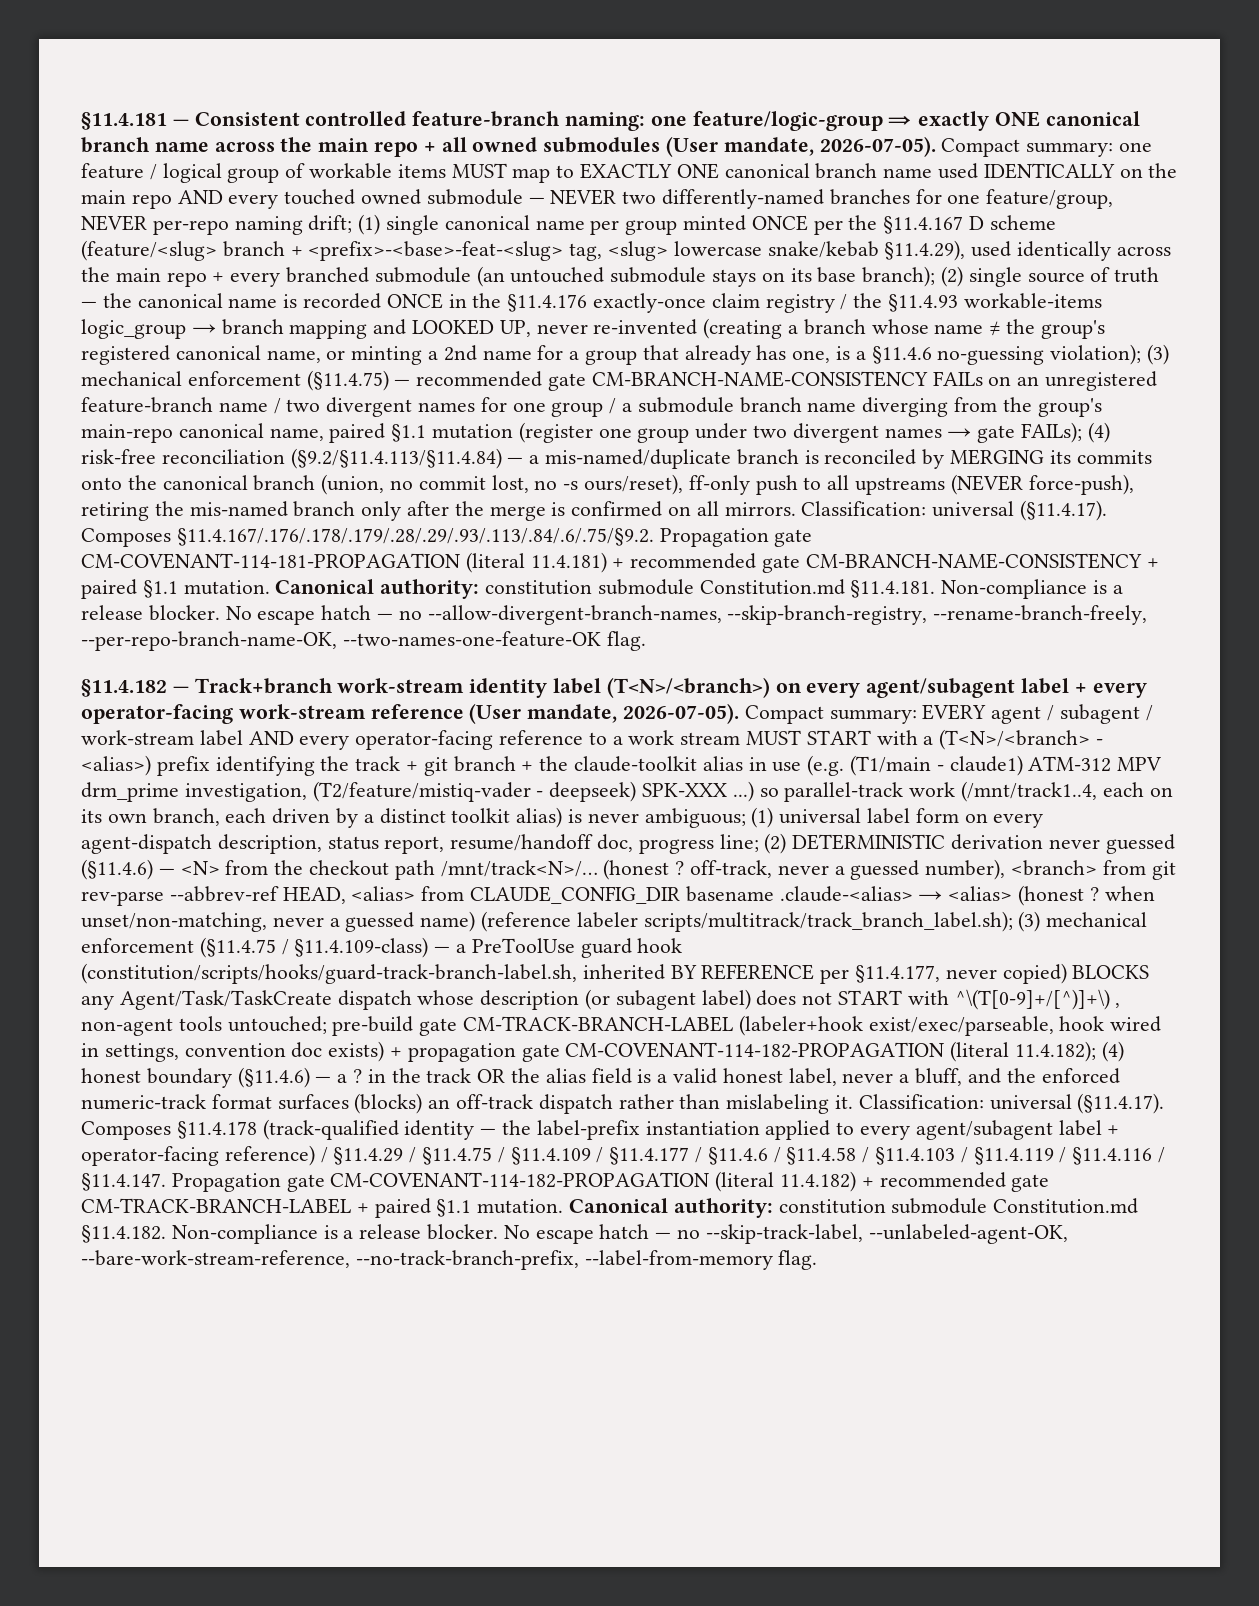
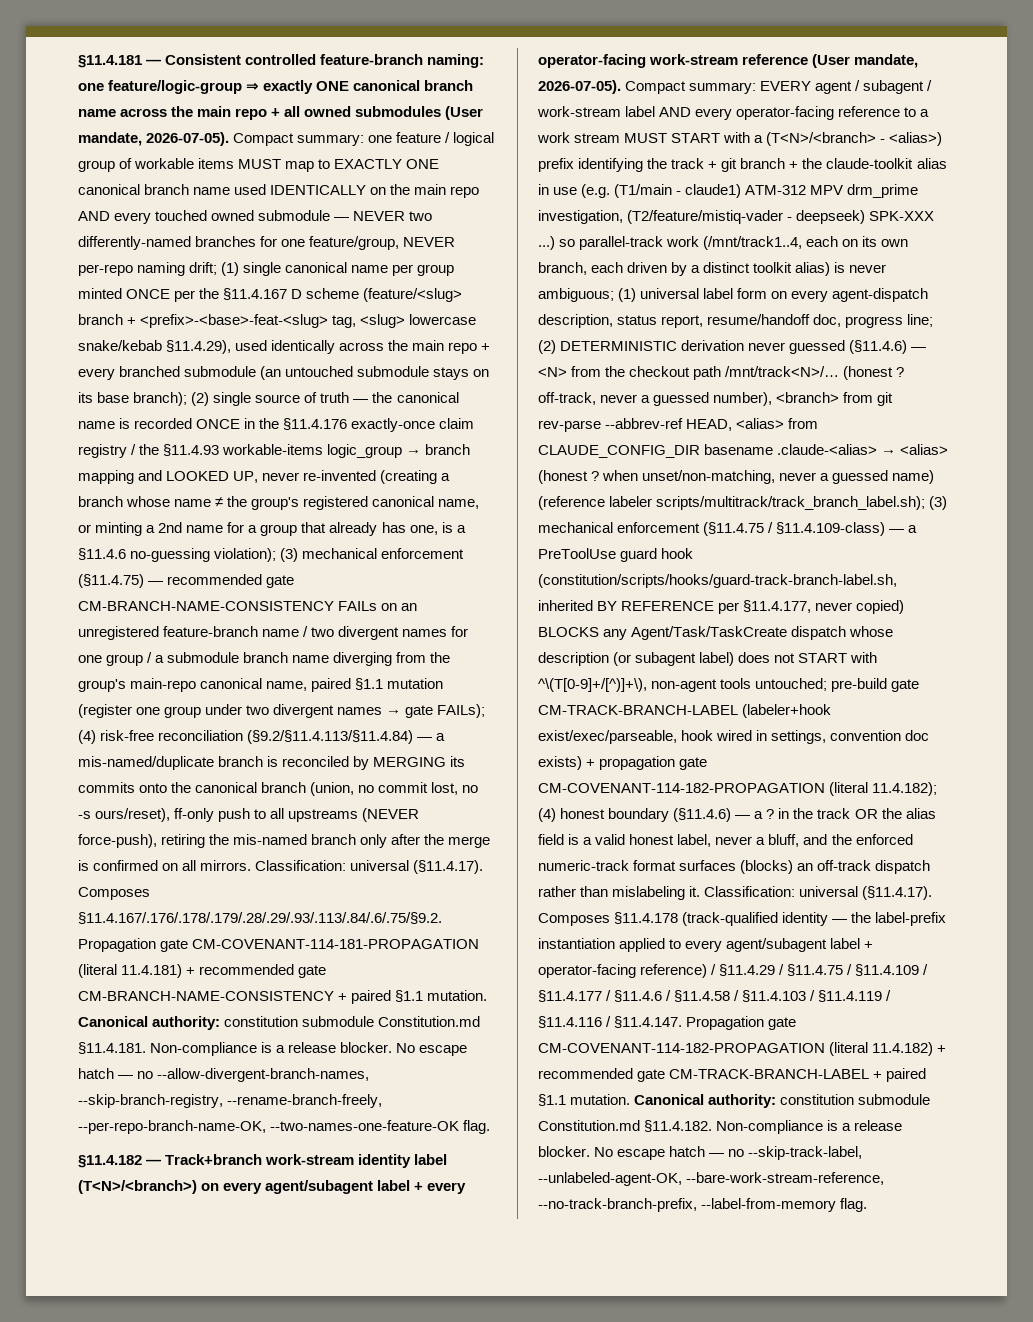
- (3) mechanical enforcement (§11.4.75 / §11.4.109-class) — a PreToolUse guard hook (constitution/scripts/hooks/guard-track-branch-label.sh, inherited BY REFERENCE per §11.4.177, never copied) BLOCKS any Agent/Task/TaskCreate dispatch whose description (or subagent label) does not START with ^\(T[0-9]+/[^)]+\) , non-agent tools untouched;
+ (3) mechanical enforcement (§11.4.75 / §11.4.109-class) — a PreToolUse guard hook (constitution/scripts/hooks/guard-track-branch-label.sh, inherited BY REFERENCE per §11.4.177, never copied) BLOCKS any Agent/Task/TaskCreate dispatch whose description (or subagent label) does not START with ^\(T[0-9]+/[^)]+\), non-agent tools untouched;

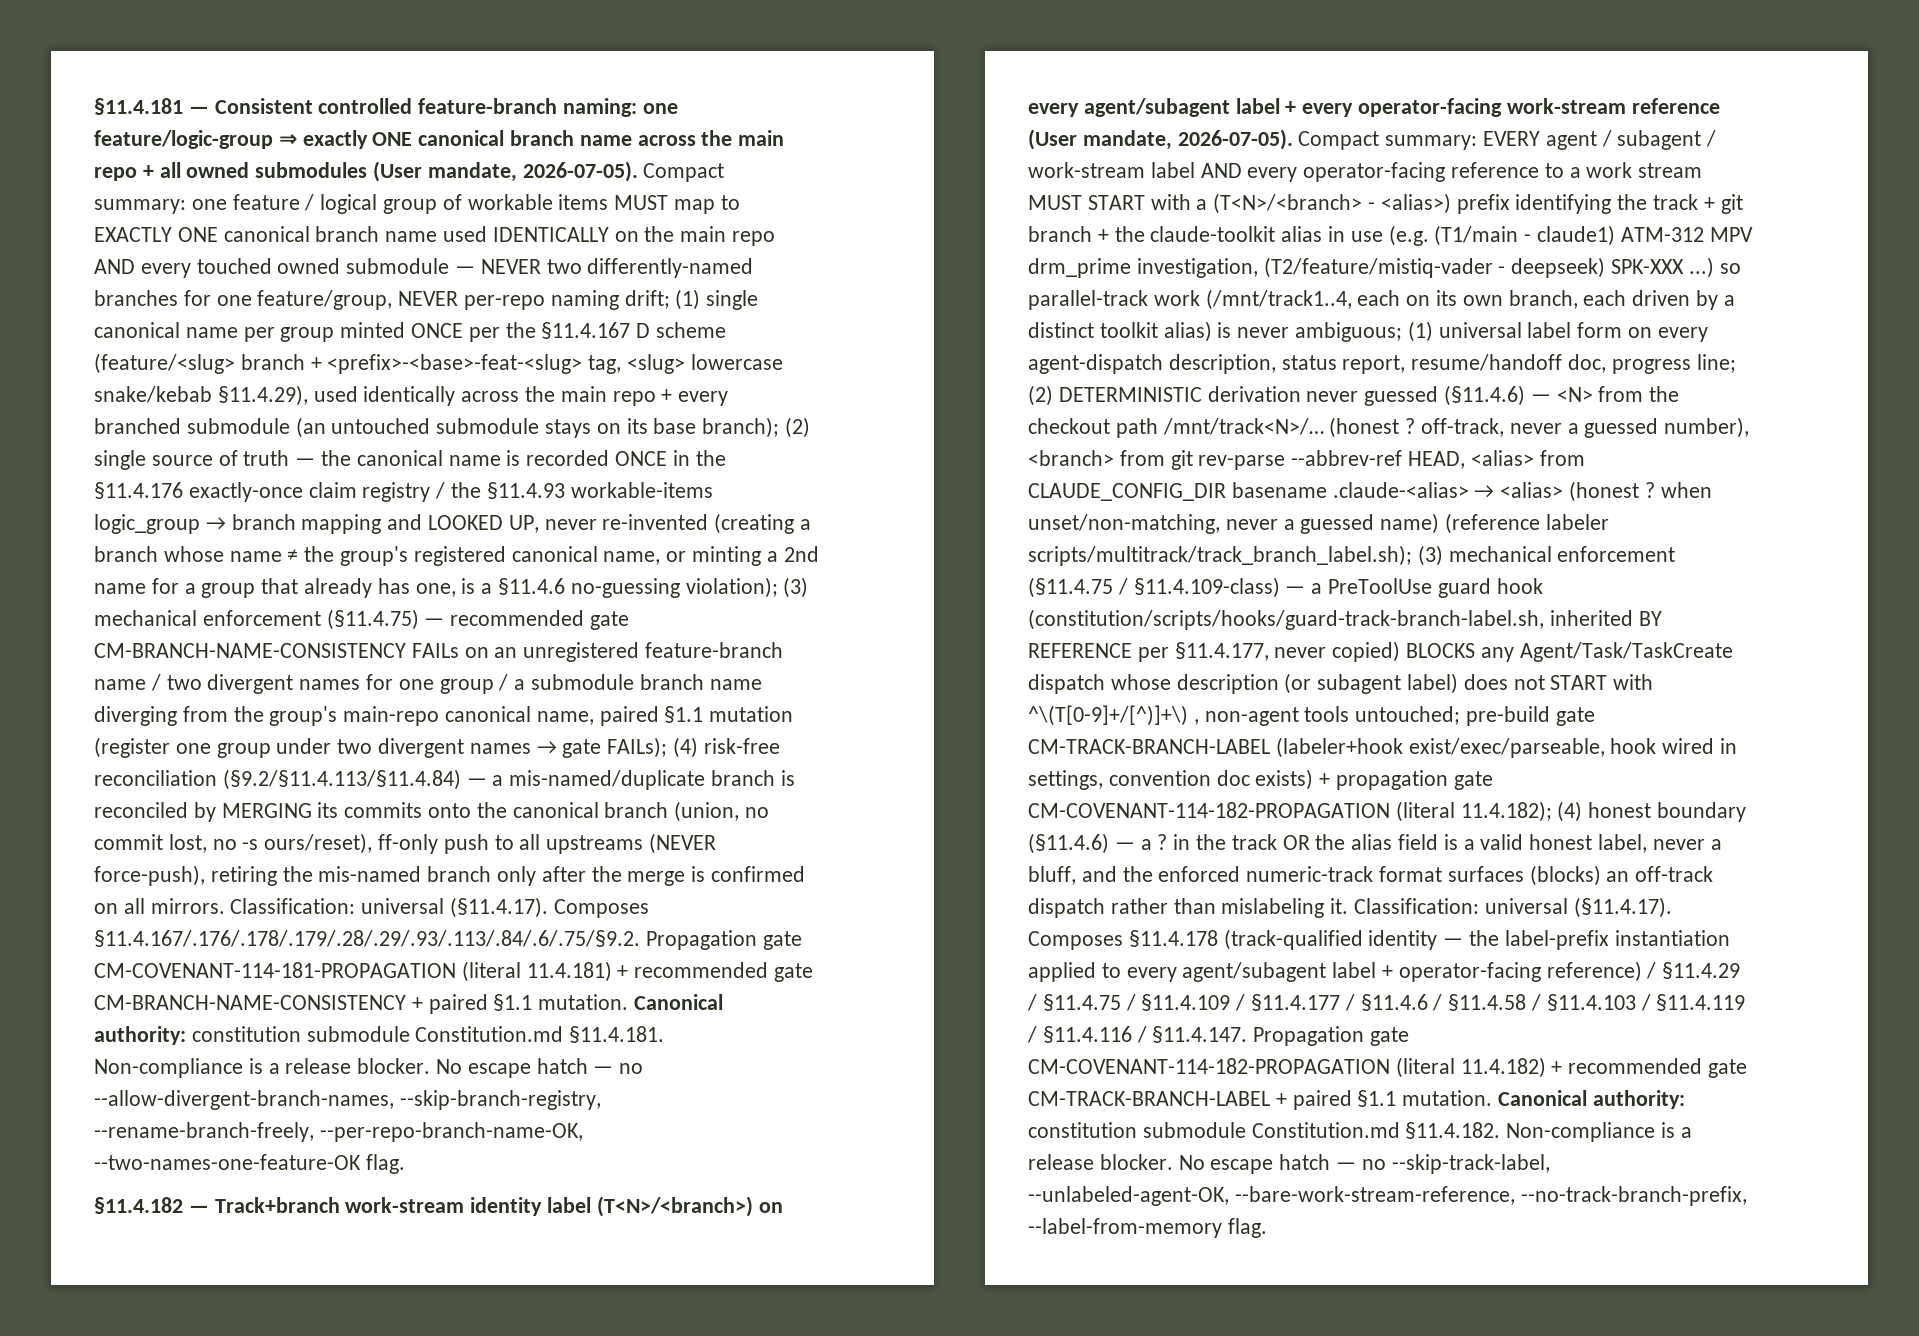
- (3) mechanical enforcement (§11.4.75 / §11.4.109-class) — a PreToolUse guard hook (constitution/scripts/hooks/guard-track-branch-label.sh, inherited BY REFERENCE per §11.4.177, never copied) BLOCKS any Agent/Task/TaskCreate dispatch whose description (or subagent label) does not START with ^\(T[0-9]+/[^)]+\), non-agent tools untouched;
+ (3) mechanical enforcement (§11.4.75 / §11.4.109-class) — a PreToolUse guard hook (constitution/scripts/hooks/guard-track-branch-label.sh, inherited BY REFERENCE per §11.4.177, never copied) BLOCKS any Agent/Task/TaskCreate dispatch whose description (or subagent label) does not START with ^\(T[0-9]+/[^)]+\) , non-agent tools untouched;

